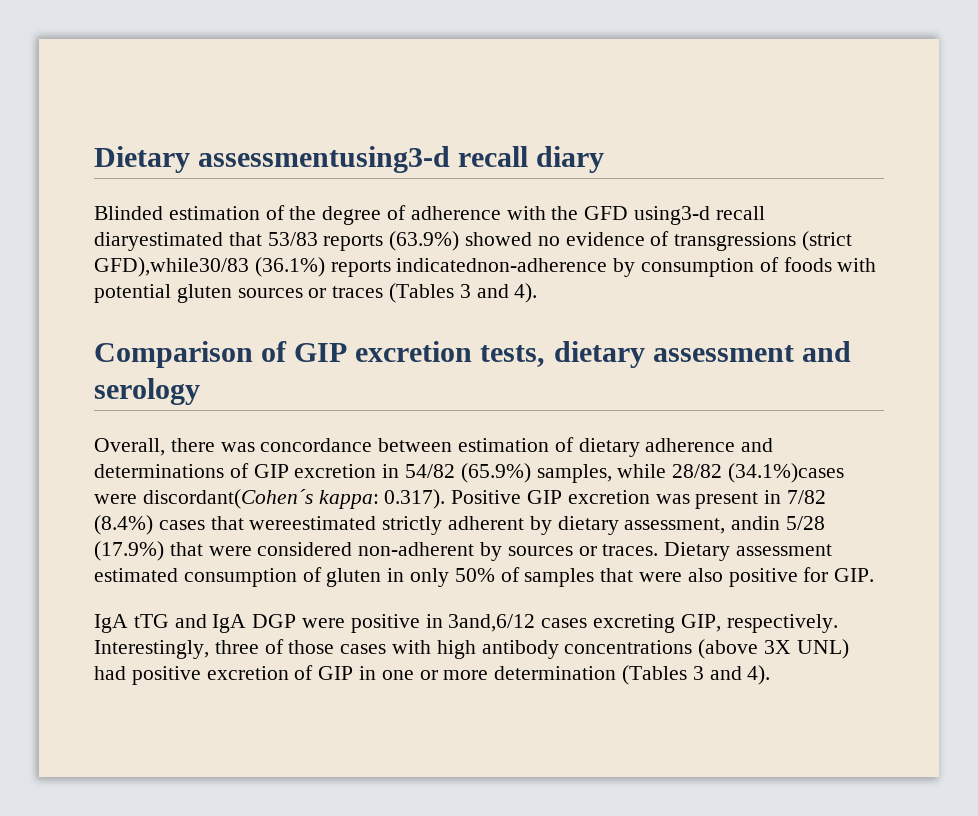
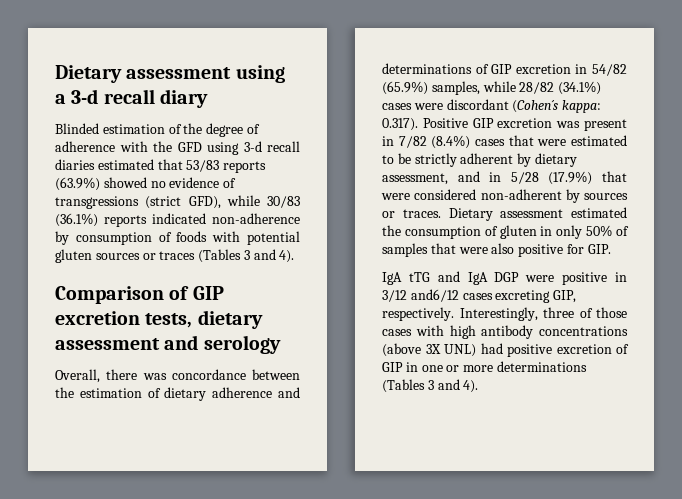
- Dietary assessmentusing3-d recall diary
+ Dietary assessment using a 3-d recall diary
- Blinded estimation of the degree of adherence with the GFD using3-d recall diaryestimated that 53/83 reports (63.9%) showed no evidence of transgressions (strict GFD),while30/83 (36.1%) reports indicatednon-adherence by consumption of foods with potential gluten sources or traces (Tables 3 and 4).
+ Blinded estimation of the degree of adherence with the GFD using 3-d recall diaries estimated that 53/83 reports (63.9%) showed no evidence of transgressions (strict GFD), while 30/83 (36.1%) reports indicated non-adherence by consumption of foods with potential gluten sources or traces (Tables 3 and 4).
- Overall, there was concordance between estimation of dietary adherence and determinations of GIP excretion in 54/82 (65.9%) samples, while 28/82 (34.1%)cases were discordant(Cohen´s kappa: 0.317). Positive GIP excretion was present in 7/82 (8.4%) cases that wereestimated strictly adherent by dietary assessment, andin 5/28 (17.9%) that were considered non-adherent by sources or traces.
+ Overall, there was concordance between the estimation of dietary adherence and determinations of GIP excretion in 54/82 (65.9%) samples, while 28/82 (34.1%) cases were discordant (Cohen´s kappa: 0.317). Positive GIP excretion was present in 7/82 (8.4%) cases that were estimated to be strictly adherent by dietary assessment, and in 5/28 (17.9%) that were considered non-adherent by sources or traces.
- Dietary assessment estimated consumption of gluten in only 50% of samples that were also positive for GIP.
+ Dietary assessment estimated the consumption of gluten in only 50% of samples that were also positive for GIP.
- IgA tTG and IgA DGP were positive in 3and,6/12 cases excreting GIP, respectively.
+ IgA tTG and IgA DGP were positive in 3/12 and6/12 cases excreting GIP, respectively.
- Interestingly, three of those cases with high antibody concentrations (above 3X UNL) had positive excretion of GIP in one or more determination (Tables 3 and 4).
+ Interestingly, three of those cases with high antibody concentrations (above 3X UNL) had positive excretion of GIP in one or more determinations (Tables 3 and 4).

